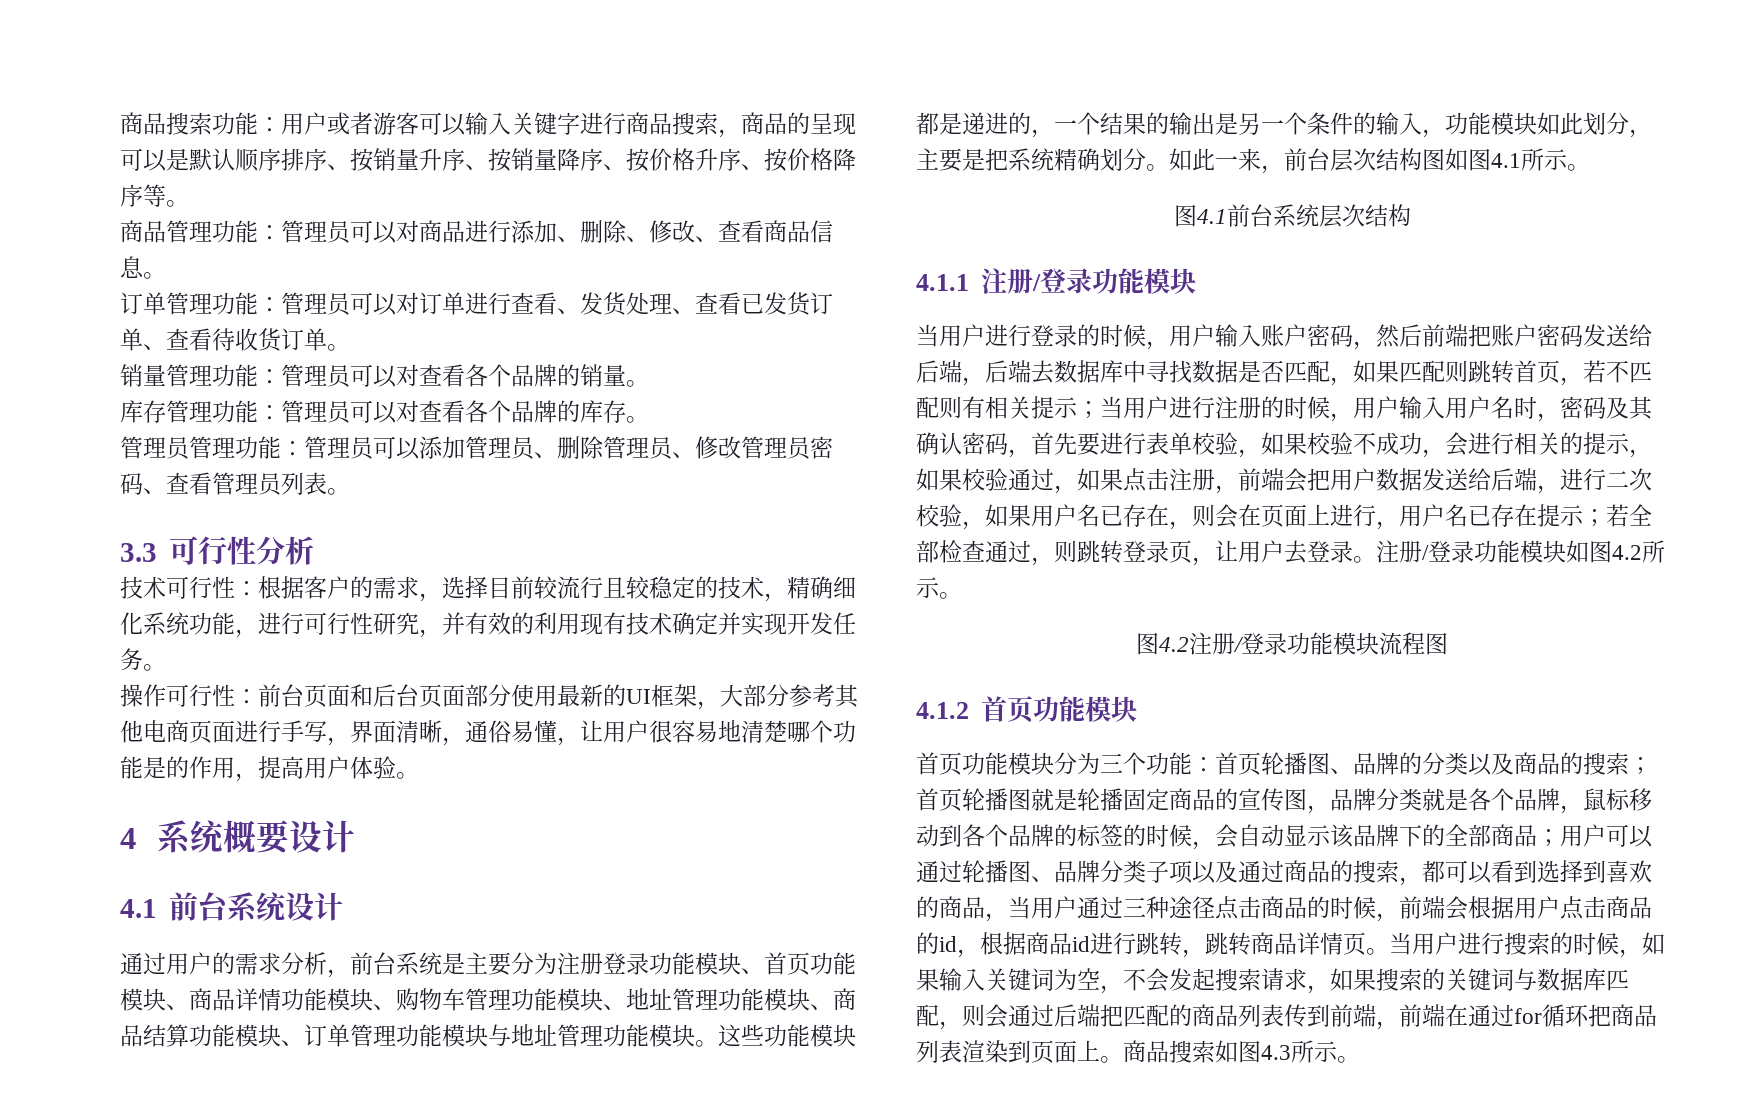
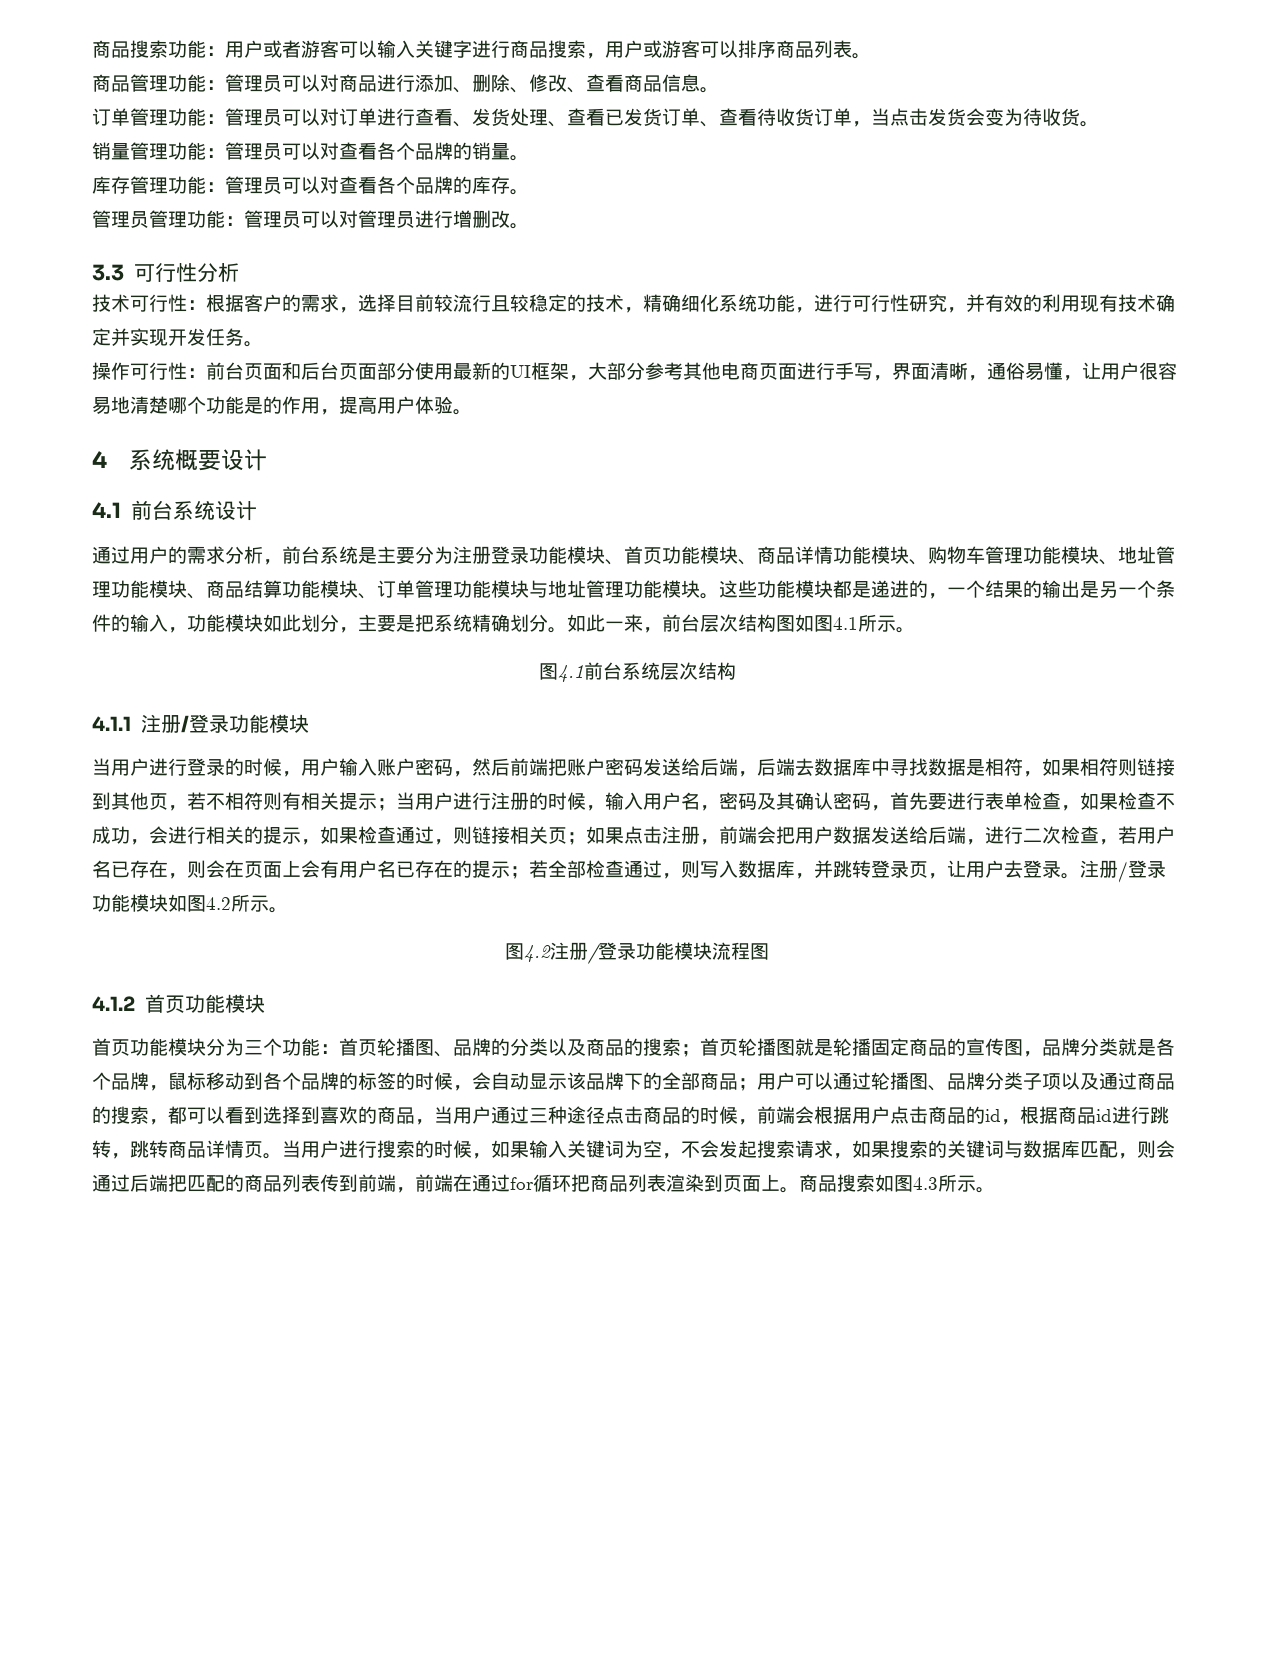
- 商品搜索功能：用户或者游客可以输入关键字进行商品搜索，商品的呈现可以是默认顺序排序、按销量升序、按销量降序、按价格升序、按价格降序等。
+ 商品搜索功能：用户或者游客可以输入关键字进行商品搜索，用户或游客可以排序商品列表。
- 订单管理功能：管理员可以对订单进行查看、发货处理、查看已发货订单、查看待收货订单。
+ 订单管理功能：管理员可以对订单进行查看、发货处理、查看已发货订单、查看待收货订单，当点击发货会变为待收货。
- 管理员管理功能：管理员可以添加管理员、删除管理员、修改管理员密码、查看管理员列表。
+ 管理员管理功能：管理员可以对管理员进行增删改。
- 当用户进行登录的时候，用户输入账户密码，然后前端把账户密码发送给后端，后端去数据库中寻找数据是否匹配，如果匹配则跳转首页，若不匹配则有相关提示；
+ 当用户进行登录的时候，用户输入账户密码，然后前端把账户密码发送给后端，后端去数据库中寻找数据是相符，如果相符则链接到其他页，若不相符则有相关提示；
- 当用户进行注册的时候，用户输入用户名时，密码及其确认密码，首先要进行表单校验，如果校验不成功，会进行相关的提示，如果校验通过，如果点击注册，前端会把用户数据发送给后端，进行二次校验，如果用户名已存在，则会在页面上进行，用户名已存在提示；
+ 当用户进行注册的时候，输入用户名，密码及其确认密码，首先要进行表单检查，如果检查不成功，会进行相关的提示，如果检查通过，则链接相关页；如果点击注册，前端会把用户数据发送给后端，进行二次检查，若用户名已存在，则会在页面上会有用户名已存在的提示；
- 若全部检查通过，则跳转登录页，让用户去登录。
+ 若全部检查通过，则写入数据库，并跳转登录页，让用户去登录。

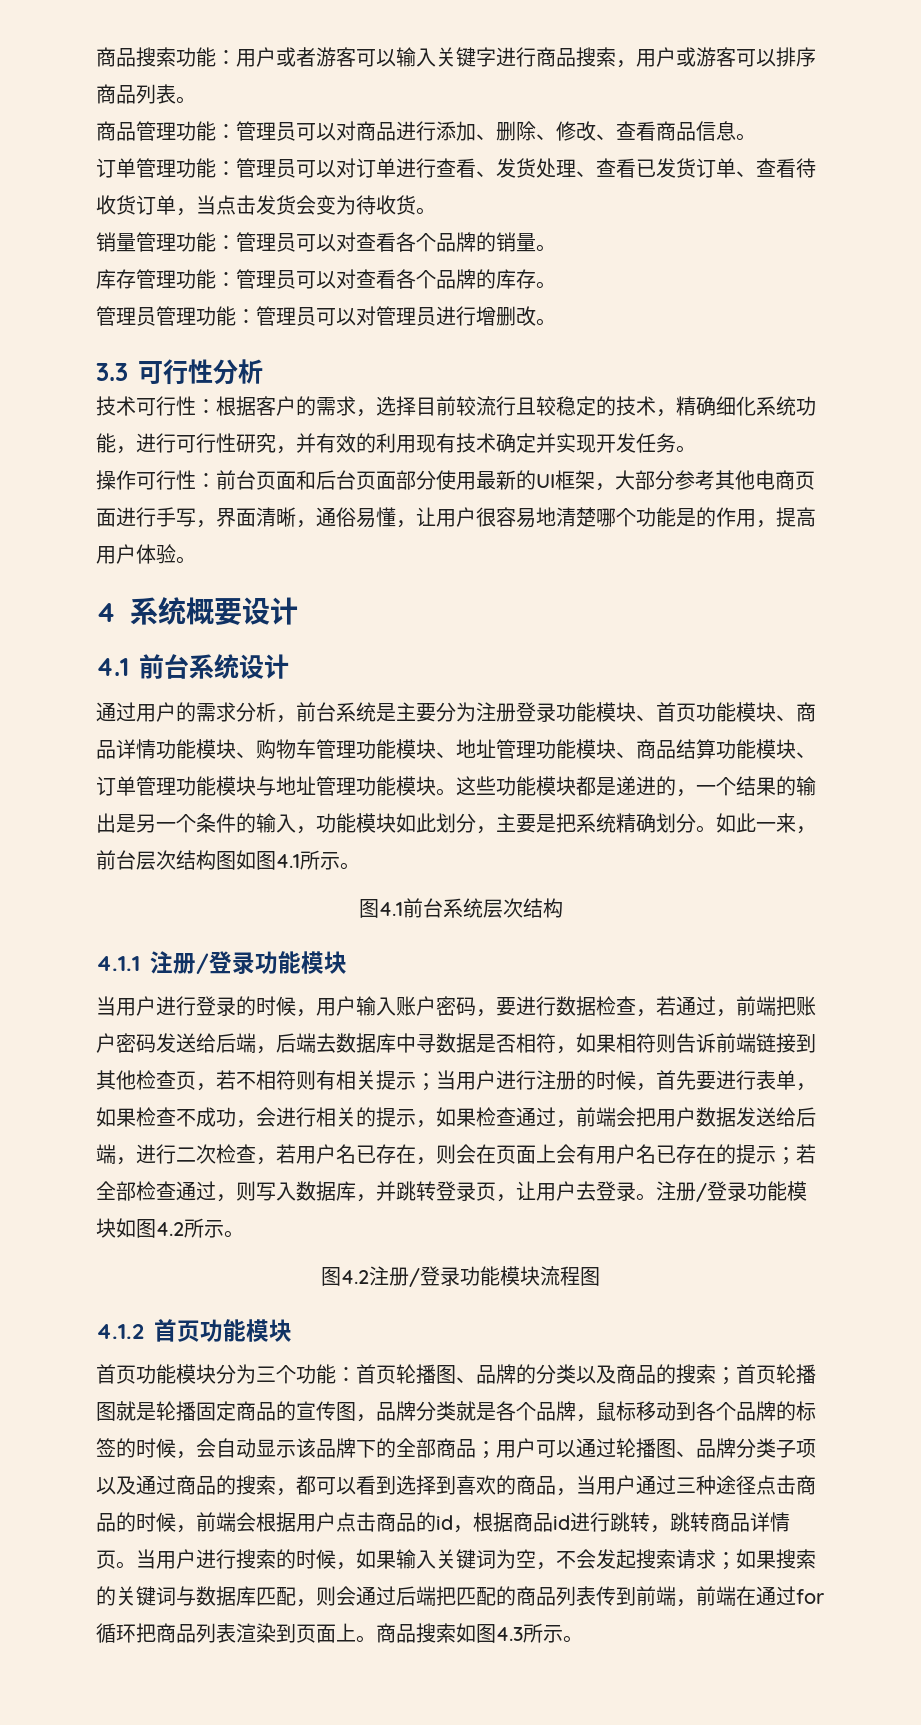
- 当用户进行登录的时候，用户输入账户密码，然后前端把账户密码发送给后端，后端去数据库中寻找数据是相符，如果相符则链接到其他页，若不相符则有相关提示；
+ 当用户进行登录的时候，用户输入账户密码，要进行数据检查，若通过，前端把账户密码发送给后端，后端去数据库中寻数据是否相符，如果相符则告诉前端链接到其他检查页，若不相符则有相关提示；
- 当用户进行注册的时候，输入用户名，密码及其确认密码，首先要进行表单检查，如果检查不成功，会进行相关的提示，如果检查通过，则链接相关页；如果点击注册，前端会把用户数据发送给后端，进行二次检查，若用户名已存在，则会在页面上会有用户名已存在的提示；
+ 当用户进行注册的时候，首先要进行表单，如果检查不成功，会进行相关的提示，如果检查通过，前端会把用户数据发送给后端，进行二次检查，若用户名已存在，则会在页面上会有用户名已存在的提示；
- 当用户进行搜索的时候，如果输入关键词为空，不会发起搜索请求，如果搜索的关键词与数据库匹配，则会通过后端把匹配的商品列表传到前端，前端在通过for循环把商品列表渲染到页面上。
+ 当用户进行搜索的时候，如果输入关键词为空，不会发起搜索请求；如果搜索的关键词与数据库匹配，则会通过后端把匹配的商品列表传到前端，前端在通过for循环把商品列表渲染到页面上。

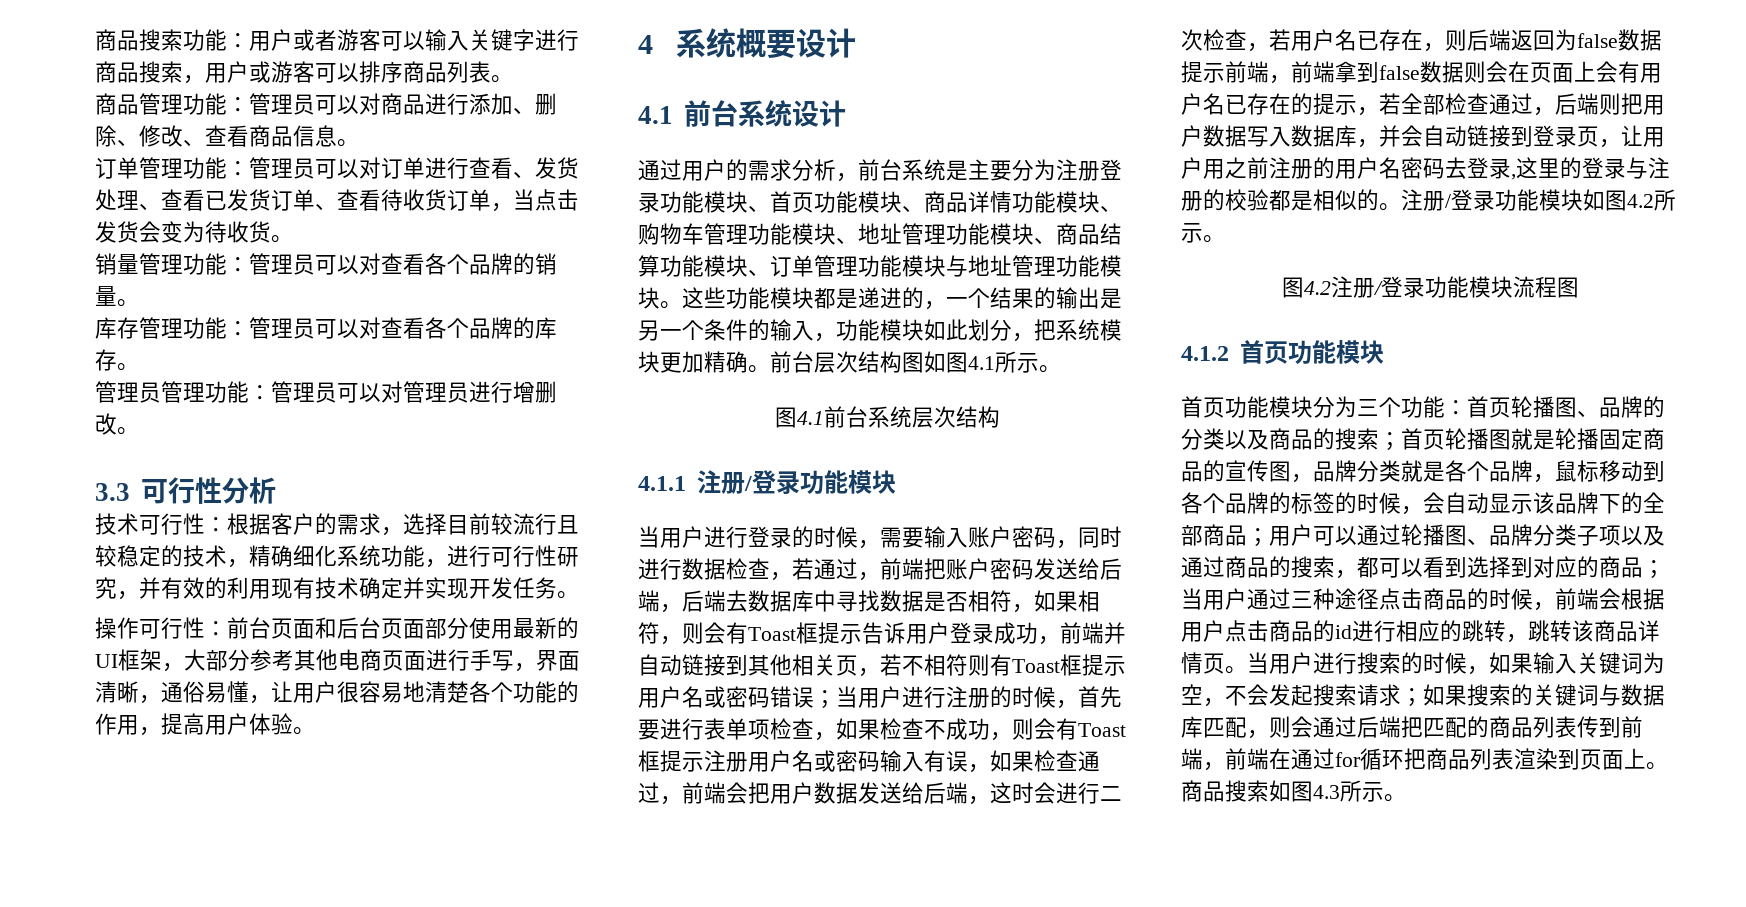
- 操作可行性：前台页面和后台页面部分使用最新的UI框架，大部分参考其他电商页面进行手写，界面清晰，通俗易懂，让用户很容易地清楚哪个功能是的作用，提高用户体验。
+ 操作可行性：前台页面和后台页面部分使用最新的UI框架，大部分参考其他电商页面进行手写，界面清晰，通俗易懂，让用户很容易地清楚各个功能的作用，提高用户体验。
- 这些功能模块都是递进的，一个结果的输出是另一个条件的输入，功能模块如此划分，主要是把系统精确划分。如此一来，前台层次结构图如图4.1所示。
+ 这些功能模块都是递进的，一个结果的输出是另一个条件的输入，功能模块如此划分，把系统模块更加精确。前台层次结构图如图4.1所示。
- 当用户进行登录的时候，用户输入账户密码，要进行数据检查，若通过，前端把账户密码发送给后端，后端去数据库中寻数据是否相符，如果相符则告诉前端链接到其他检查页，若不相符则有相关提示；
+ 当用户进行登录的时候，需要输入账户密码，同时进行数据检查，若通过，前端把账户密码发送给后端，后端去数据库中寻找数据是否相符，如果相符，则会有Toast框提示告诉用户登录成功，前端并自动链接到其他相关页，若不相符则有Toast框提示用户名或密码错误；
- 当用户进行注册的时候，首先要进行表单，如果检查不成功，会进行相关的提示，如果检查通过，前端会把用户数据发送给后端，进行二次检查，若用户名已存在，则会在页面上会有用户名已存在的提示；若全部检查通过，则写入数据库，并跳转登录页，让用户去登录。
+ 当用户进行注册的时候，首先要进行表单项检查，如果检查不成功，则会有Toast框提示注册用户名或密码输入有误，如果检查通过，前端会把用户数据发送给后端，这时会进行二次检查，若用户名已存在，则后端返回为false数据提示前端，前端拿到false数据则会在页面上会有用户名已存在的提示，若全部检查通过，后端则把用户数据写入数据库，并会自动链接到登录页，让用户用之前注册的用户名密码去登录,这里的登录与注册的校验都是相似的。
- 用户可以通过轮播图、品牌分类子项以及通过商品的搜索，都可以看到选择到喜欢的商品，当用户通过三种途径点击商品的时候，前端会根据用户点击商品的id，根据商品id进行跳转，跳转商品详情页。
+ 用户可以通过轮播图、品牌分类子项以及通过商品的搜索，都可以看到选择到对应的商品；当用户通过三种途径点击商品的时候，前端会根据用户点击商品的id进行相应的跳转，跳转该商品详情页。

